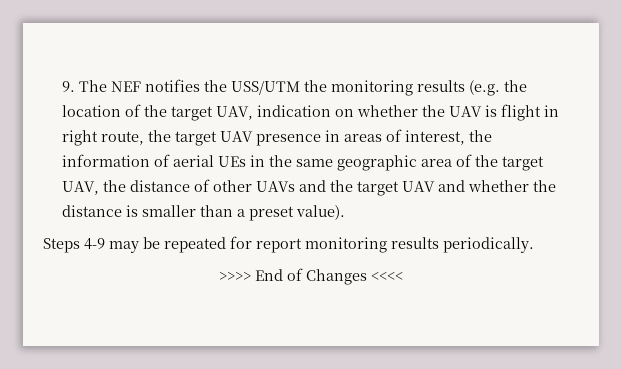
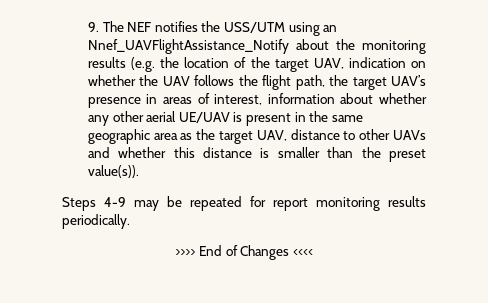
- 9. The NEF notifies the USS/UTM the monitoring results (e.g. the location of the target UAV, indication on whether the UAV is flight in right route, the target UAV presence in areas of interest, the information of aerial UEs in the same geographic area of the target UAV, the distance of other UAVs and the target UAV and whether the distance is smaller than a preset value).
+ 9. The NEF notifies the USS/UTM using an Nnef_UAVFlightAssistance_Notify about the monitoring results (e.g. the location of the target UAV, indication on whether the UAV follows the flight path, the target UAV’s presence in areas of interest, information about whether any other aerial UE/UAV is present in the same geographic area as the target UAV, distance to other UAVs and whether this distance is smaller than the preset value(s)).

